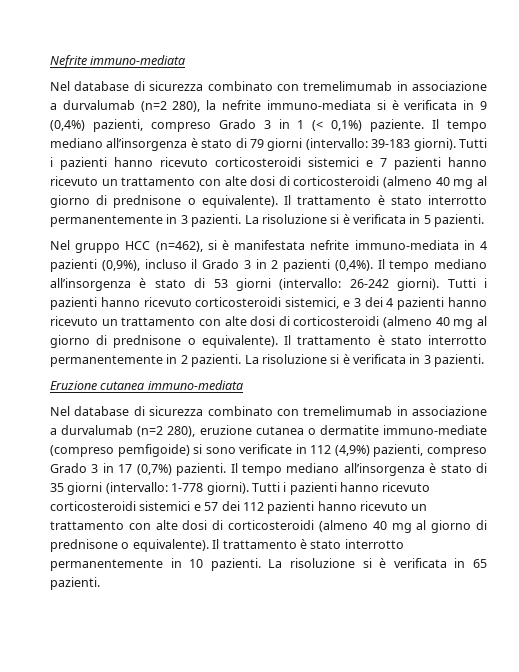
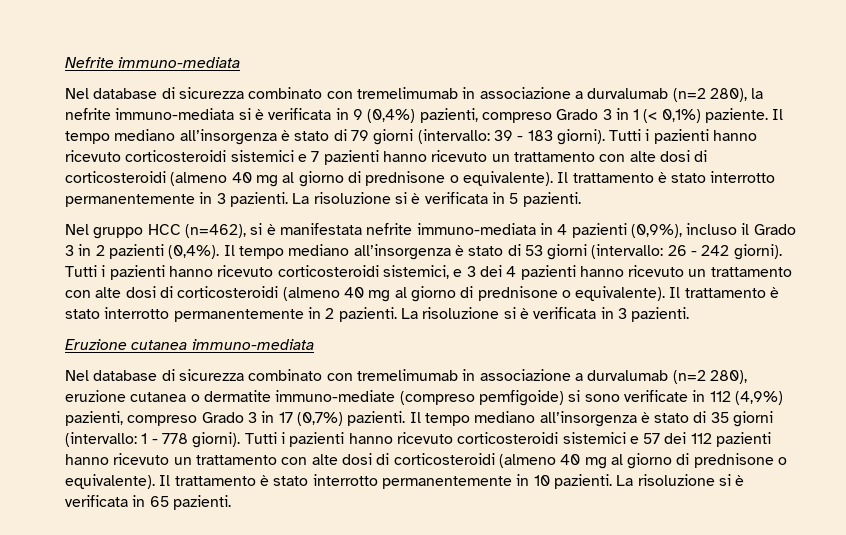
- Il tempo mediano all’insorgenza è stato di 79 giorni (intervallo: 39-183 giorni).
+ Il tempo mediano all’insorgenza è stato di 79 giorni (intervallo: 39 - 183 giorni).
- Il tempo mediano all’insorgenza è stato di 53 giorni (intervallo: 26-242 giorni).
+ Il tempo mediano all’insorgenza è stato di 53 giorni (intervallo: 26 - 242 giorni).
- Il tempo mediano all’insorgenza è stato di 35 giorni (intervallo: 1-778 giorni).
+ Il tempo mediano all’insorgenza è stato di 35 giorni (intervallo: 1 - 778 giorni).

